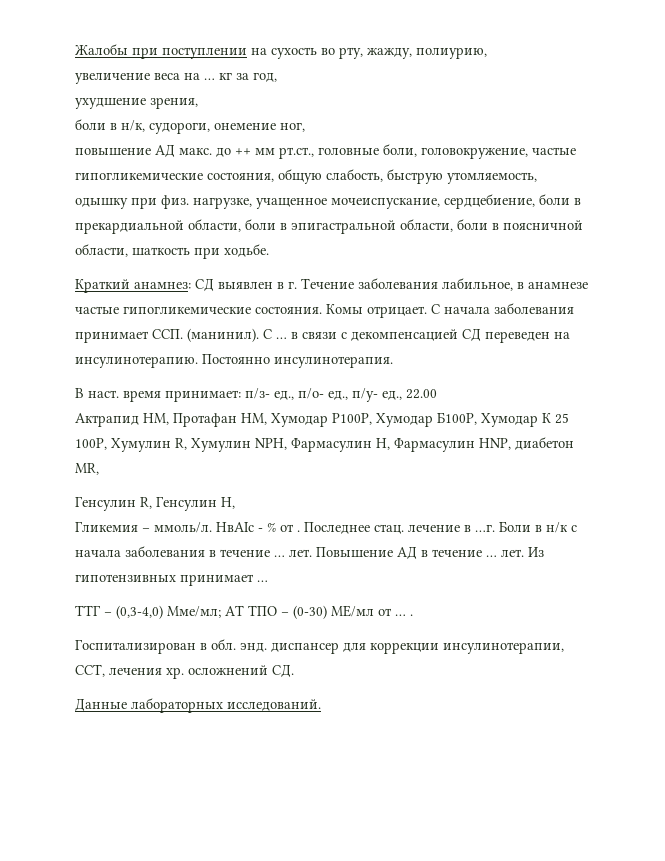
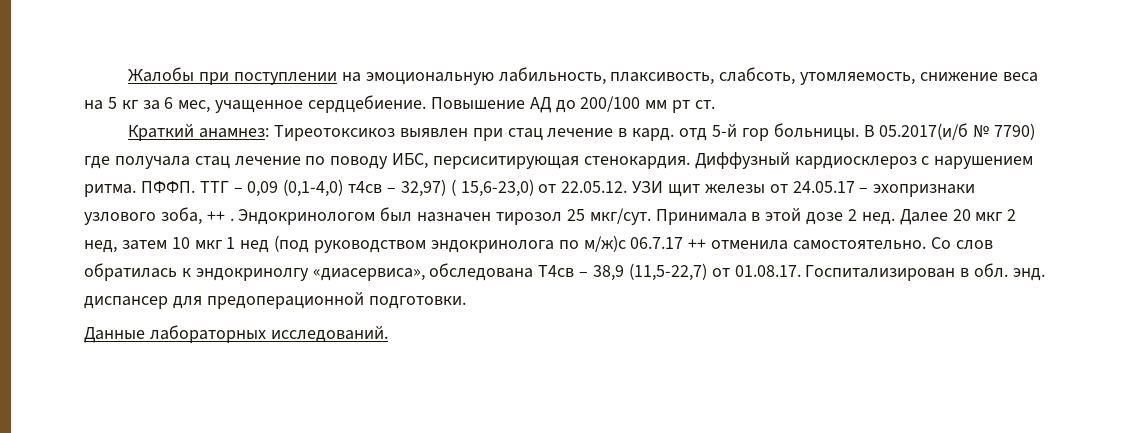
- Жалобы при поступлении на сухость во рту, жажду, полиурию,
- увеличение веса на … кг за год,
- ухудшение зрения,
- боли в н/к, судороги, онемение ног,
- повышение АД макс. до ++ мм рт.ст., головные боли, головокружение, частые гипогликемические состояния, общую слабость, быструю утомляемость, одышку при физ. нагрузке, учащенное мочеиспускание, сердцебиение, боли в прекардиальной области, боли в эпигастральной области, боли в поясничной области, шаткость при ходьбе.
- Краткий анамнез: СД выявлен в г. Течение заболевания лабильное, в анамнезе частые гипогликемические состояния. Комы отрицает. С начала заболевания принимает ССП. (манинил). С … в связи с декомпенсацией СД переведен на инсулинотерапию. Постоянно инсулинотерапия.
- В наст. время принимает: п/з- ед., п/о- ед., п/у- ед., 22.00
- Актрапид НМ, Протафан НМ, Хумодар Р100Р, Хумодар Б100Р, Хумодар К 25 100Р, Хумулин R, Хумулин NРН, Фармасулин Н, Фармасулин НNР, диабетон МR,
- Генсулин R, Генсулин Н,
- Гликемия – ммоль/л. НвАIс - % от . Последнее стац. лечение в …г. Боли в н/к с начала заболевания в течение … лет. Повышение АД в течение … лет. Из гипотензивных принимает …
- ТТГ – (0,3-4,0) Мме/мл; АТ ТПО – (0-30) МЕ/мл от … .
- Госпитализирован в обл. энд. диспансер для коррекции инсулинотерапии, ССТ, лечения хр. осложнений СД.
+ Жалобы при поступлении на эмоциональную лабильность, плаксивость, слабсоть, утомляемость, снижение веса на 5 кг за 6 мес, учащенное сердцебиение. Повышение АД до 200/100 мм рт ст.
+ Краткий анамнез: Тиреотоксикоз выявлен при стац лечение в кард. отд 5-й гор больницы. В 05.2017(и/б № 7790) где получала стац лечение по поводу ИБС, персиситирующая стенокардия. Диффузный кардиосклероз с нарушением ритма. ПФФП. ТТГ – 0,09 (0,1-4,0) т4св – 32,97) ( 15,6-23,0) от 22.05.12. УЗИ щит железы от 24.05.17 – эхопризнаки узлового зоба, ++ . Эндокринологом был назначен тирозол 25 мкг/сут. Принимала в этой дозе 2 нед. Далее 20 мкг 2 нед, затем 10 мкг 1 нед (под руководством эндокринолога по м/ж)с 06.7.17 ++ отменила самостоятельно. Со слов обратилась к эндокринолгу «диасервиса», обследована Т4св – 38,9 (11,5-22,7) от 01.08.17. Госпитализирован в обл. энд. диспансер для предоперационной подготовки.

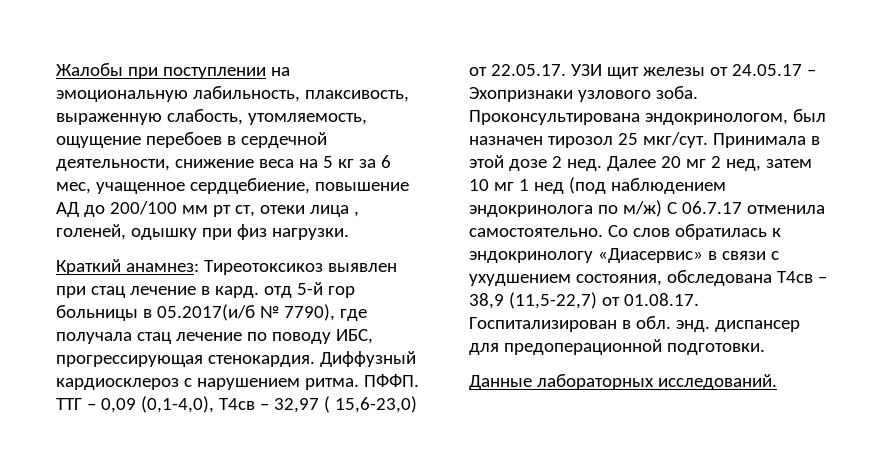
- Жалобы при поступлении на эмоциональную лабильность, плаксивость, слабсоть, утомляемость, снижение веса на 5 кг за 6 мес, учащенное сердцебиение. Повышение АД до 200/100 мм рт ст.
+ Жалобы при поступлении на эмоциональную лабильность, плаксивость, выраженную слабость, утомляемость, ощущение перебоев в сердечной деятельности, снижение веса на 5 кг за 6 мес, учащенное сердцебиение, повышение АД до 200/100 мм рт ст, отеки лица , голеней, одышку при физ нагрузки.
- Краткий анамнез: Тиреотоксикоз выявлен при стац лечение в кард. отд 5-й гор больницы. В 05.2017(и/б № 7790) где получала стац лечение по поводу ИБС, персиситирующая стенокардия.
+ Краткий анамнез: Тиреотоксикоз выявлен при стац лечение в кард. отд 5-й гор больницы в 05.2017(и/б № 7790), где получала стац лечение по поводу ИБС, прогрессирующая стенокардия.
- ТТГ – 0,09 (0,1-4,0) т4св – 32,97) ( 15,6-23,0) от 22.05.12. УЗИ щит железы от 24.05.17 – эхопризнаки узлового зоба, ++ . Эндокринологом был назначен тирозол 25 мкг/сут.
+ ТТГ – 0,09 (0,1-4,0), Т4св – 32,97 ( 15,6-23,0) от 22.05.17. УЗИ щит железы от 24.05.17 – Эхопризнаки узлового зоба. Проконсультирована эндокринологом, был назначен тирозол 25 мкг/сут.
- Далее 20 мкг 2 нед, затем 10 мкг 1 нед (под руководством эндокринолога по м/ж)с 06.7.17 ++ отменила самостоятельно.
+ Далее 20 мг 2 нед, затем 10 мг 1 нед (под наблюдением эндокринолога по м/ж) С 06.7.17 отменила самостоятельно.
- Со слов обратилась к эндокринолгу «диасервиса», обследована Т4св – 38,9 (11,5-22,7) от 01.08.17. Госпитализирован в обл. энд. диспансер для предоперационной подготовки.
+ Со слов обратилась к эндокринологу «Диасервис» в связи с ухудшением состояния, обследована Т4св – 38,9 (11,5-22,7) от 01.08.17. Госпитализирован в обл. энд. диспансер для предоперационной подготовки.

